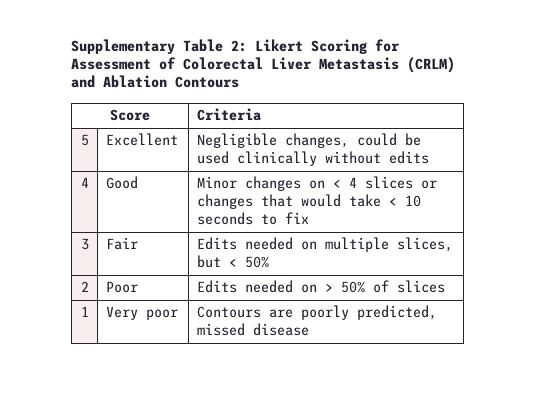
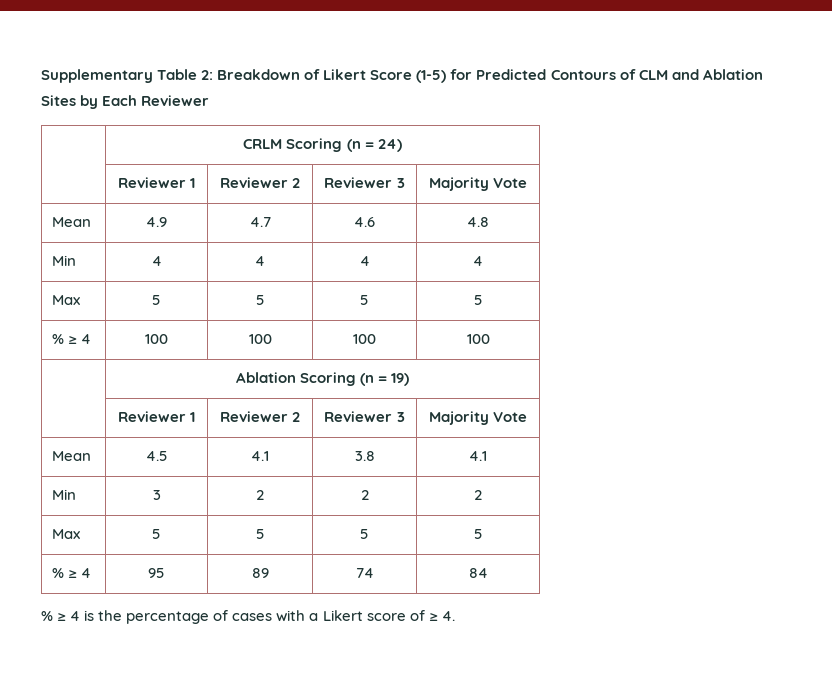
- Supplementary Table 2: Likert Scoring for Assessment of Colorectal Liver Metastasis (CRLM) and Ablation Contours
- Score | Criteria
- 5 | Excellent | Negligible changes, could be used clinically without edits
- 4 | Good | Minor changes on < 4 slices or changes that would take < 10 seconds to fix
- 3 | Fair | Edits needed on multiple slices, but < 50%
- 2 | Poor | Edits needed on > 50% of slices
- 1 | Very poor | Contours are poorly predicted, missed disease
+ Supplementary Table 2: Breakdown of Likert Score (1-5) for Predicted Contours of CLM and Ablation Sites by Each Reviewer
+ | CRLM Scoring (n = 24)
+ | Reviewer 1 | Reviewer 2 | Reviewer 3 | Majority Vote
+ Mean | 4.9 | 4.7 | 4.6 | 4.8
+ Min | 4 | 4 | 4 | 4
+ Max | 5 | 5 | 5 | 5
+ % ≥ 4 | 100 | 100 | 100 | 100
+ | Ablation Scoring (n = 19)
+ | Reviewer 1 | Reviewer 2 | Reviewer 3 | Majority Vote
+ Mean | 4.5 | 4.1 | 3.8 | 4.1
+ Min | 3 | 2 | 2 | 2
+ Max | 5 | 5 | 5 | 5
+ % ≥ 4 | 95 | 89 | 74 | 84
+ % ≥ 4 is the percentage of cases with a Likert score of ≥ 4.

